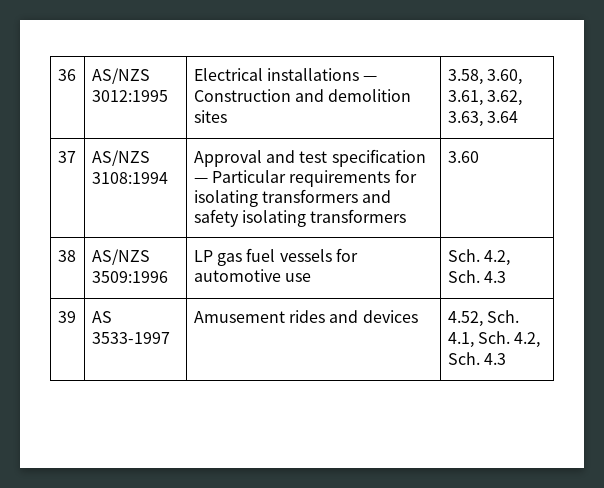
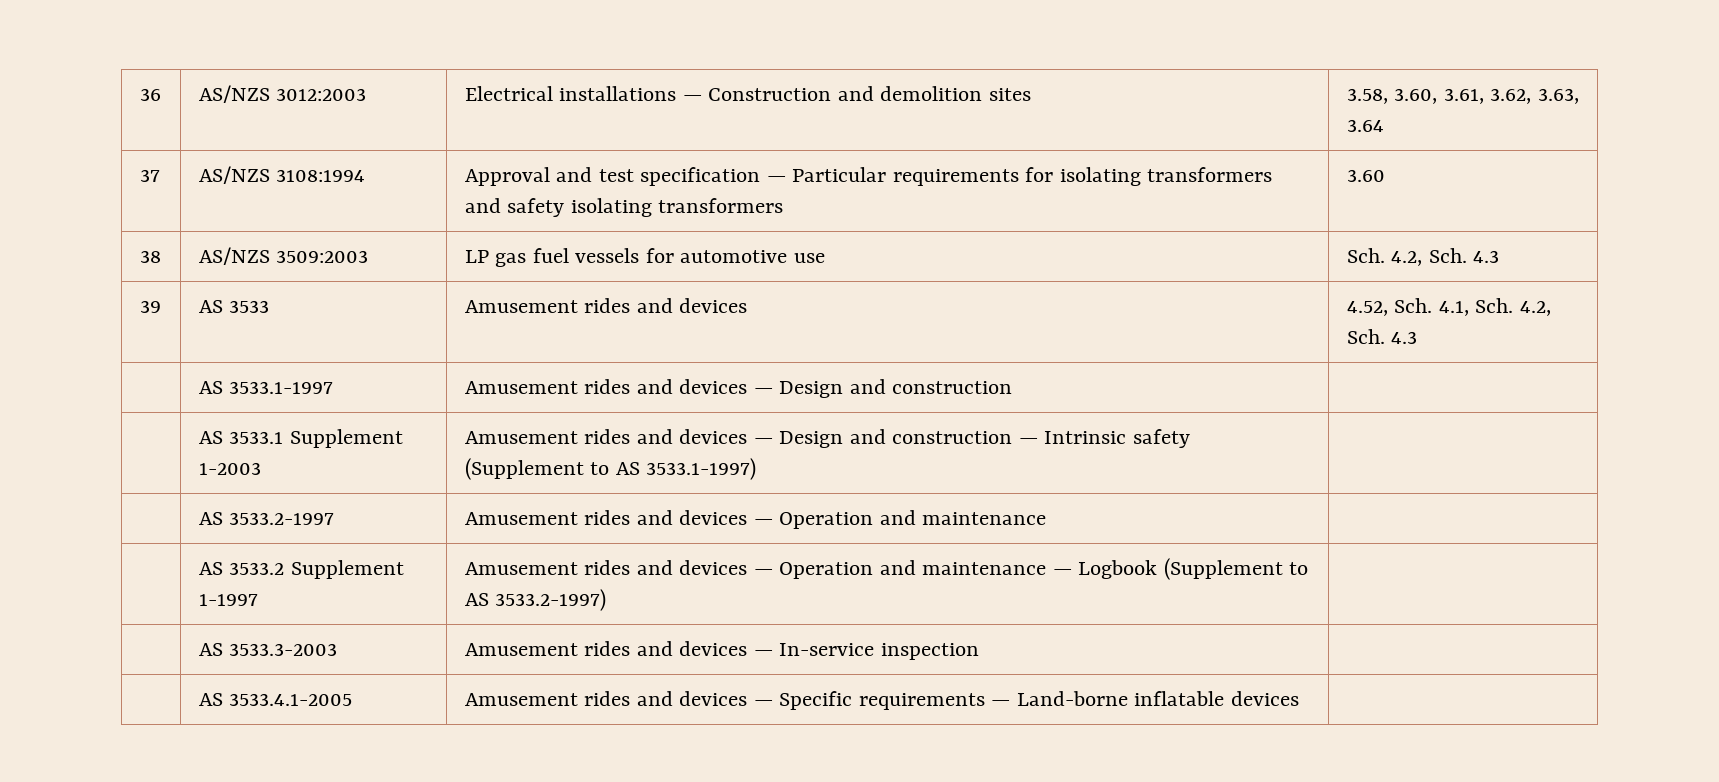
- 36 | AS/NZS 3012:1995 | Electrical installations — Construction and demolition sites | 3.58, 3.60, 3.61, 3.62, 3.63, 3.64
+ 36 | AS/NZS 3012:2003 | Electrical installations — Construction and demolition sites | 3.58, 3.60, 3.61, 3.62, 3.63, 3.64
- 38 | AS/NZS 3509:1996 | LP gas fuel vessels for automotive use | Sch. 4.2, Sch. 4.3
+ 38 | AS/NZS 3509:2003 | LP gas fuel vessels for automotive use | Sch. 4.2, Sch. 4.3
- 39 | AS 3533-1997 | Amusement rides and devices | 4.52, Sch. 4.1, Sch. 4.2, Sch. 4.3
+ 39 | AS 3533 | Amusement rides and devices | 4.52, Sch. 4.1, Sch. 4.2, Sch. 4.3
+ | AS 3533.1-1997 | Amusement rides and devices — Design and construction |
+ | AS 3533.1 Supplement 1-2003 | Amusement rides and devices — Design and construction — Intrinsic safety (Supplement to AS 3533.1-1997) |
+ | AS 3533.2-1997 | Amusement rides and devices — Operation and maintenance |
+ | AS 3533.2 Supplement 1-1997 | Amusement rides and devices — Operation and maintenance — Logbook (Supplement to AS 3533.2-1997) |
+ | AS 3533.3-2003 | Amusement rides and devices — In-service inspection |
+ | AS 3533.4.1-2005 | Amusement rides and devices — Specific requirements — Land-borne inflatable devices |

